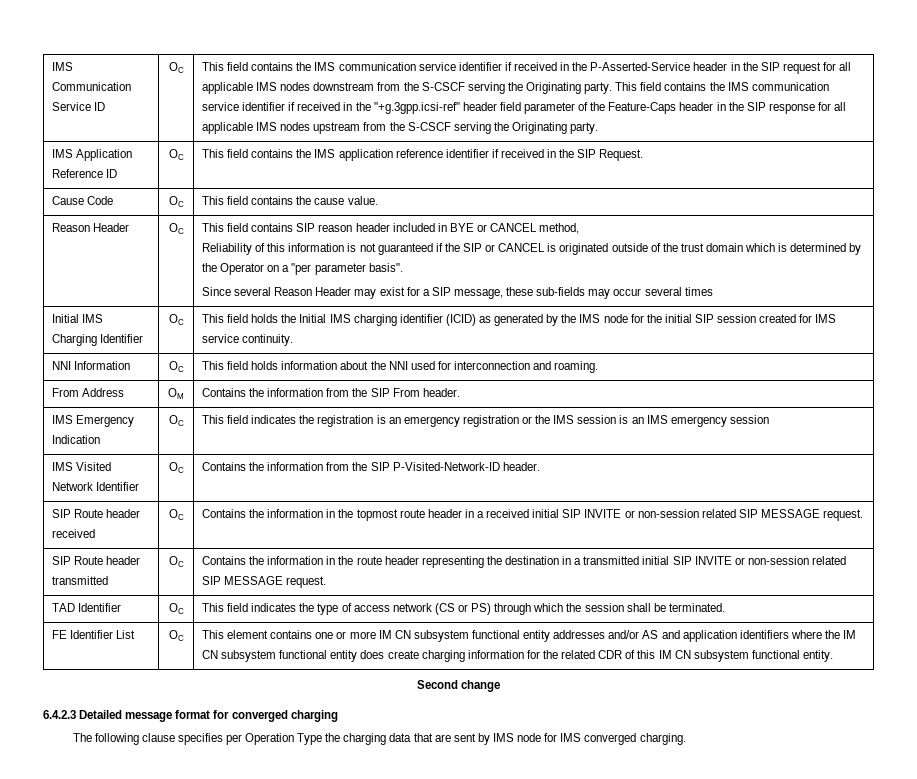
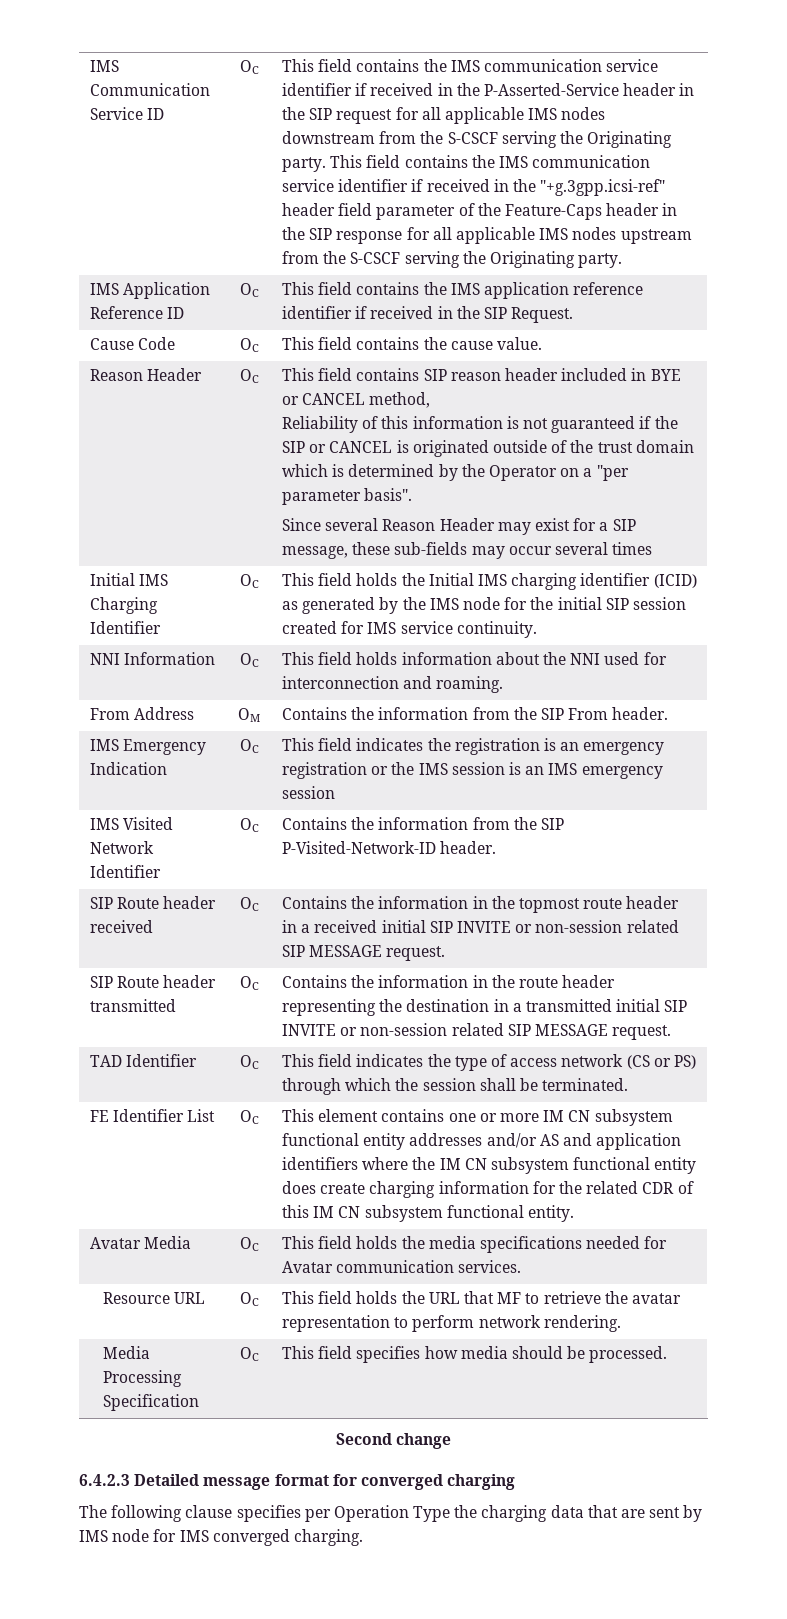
+ Avatar Media | OC | This field holds the media specifications needed for Avatar communication services.
+ Resource URL | OC | This field holds the URL that MF to retrieve the avatar representation to perform network rendering.
+ Media Processing Specification | OC | This field specifies how media should be processed.

